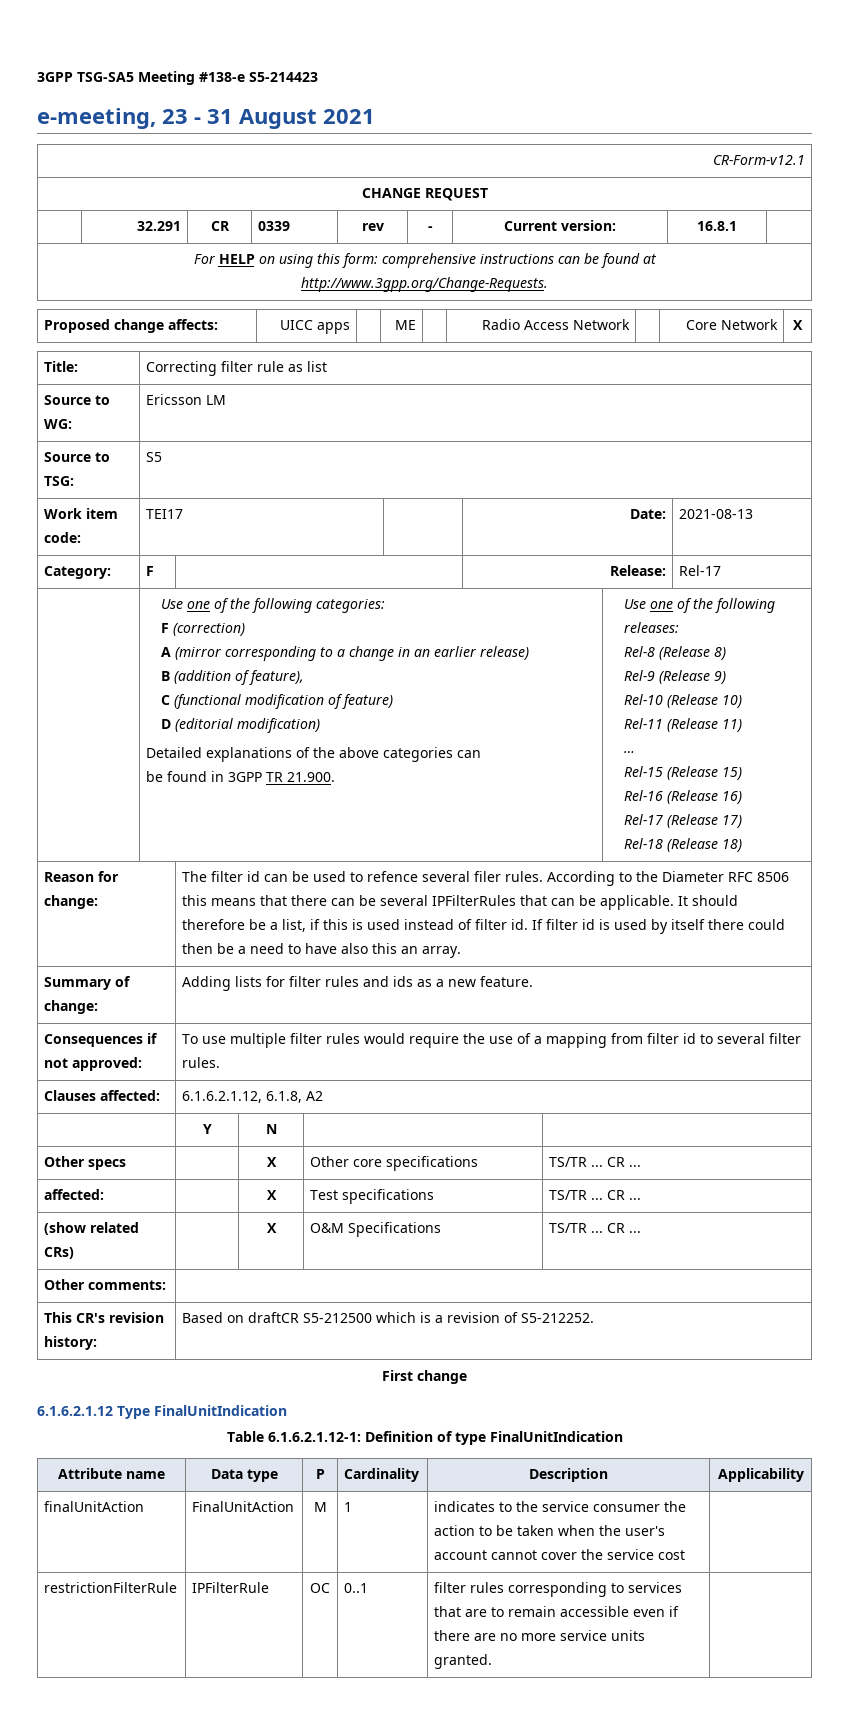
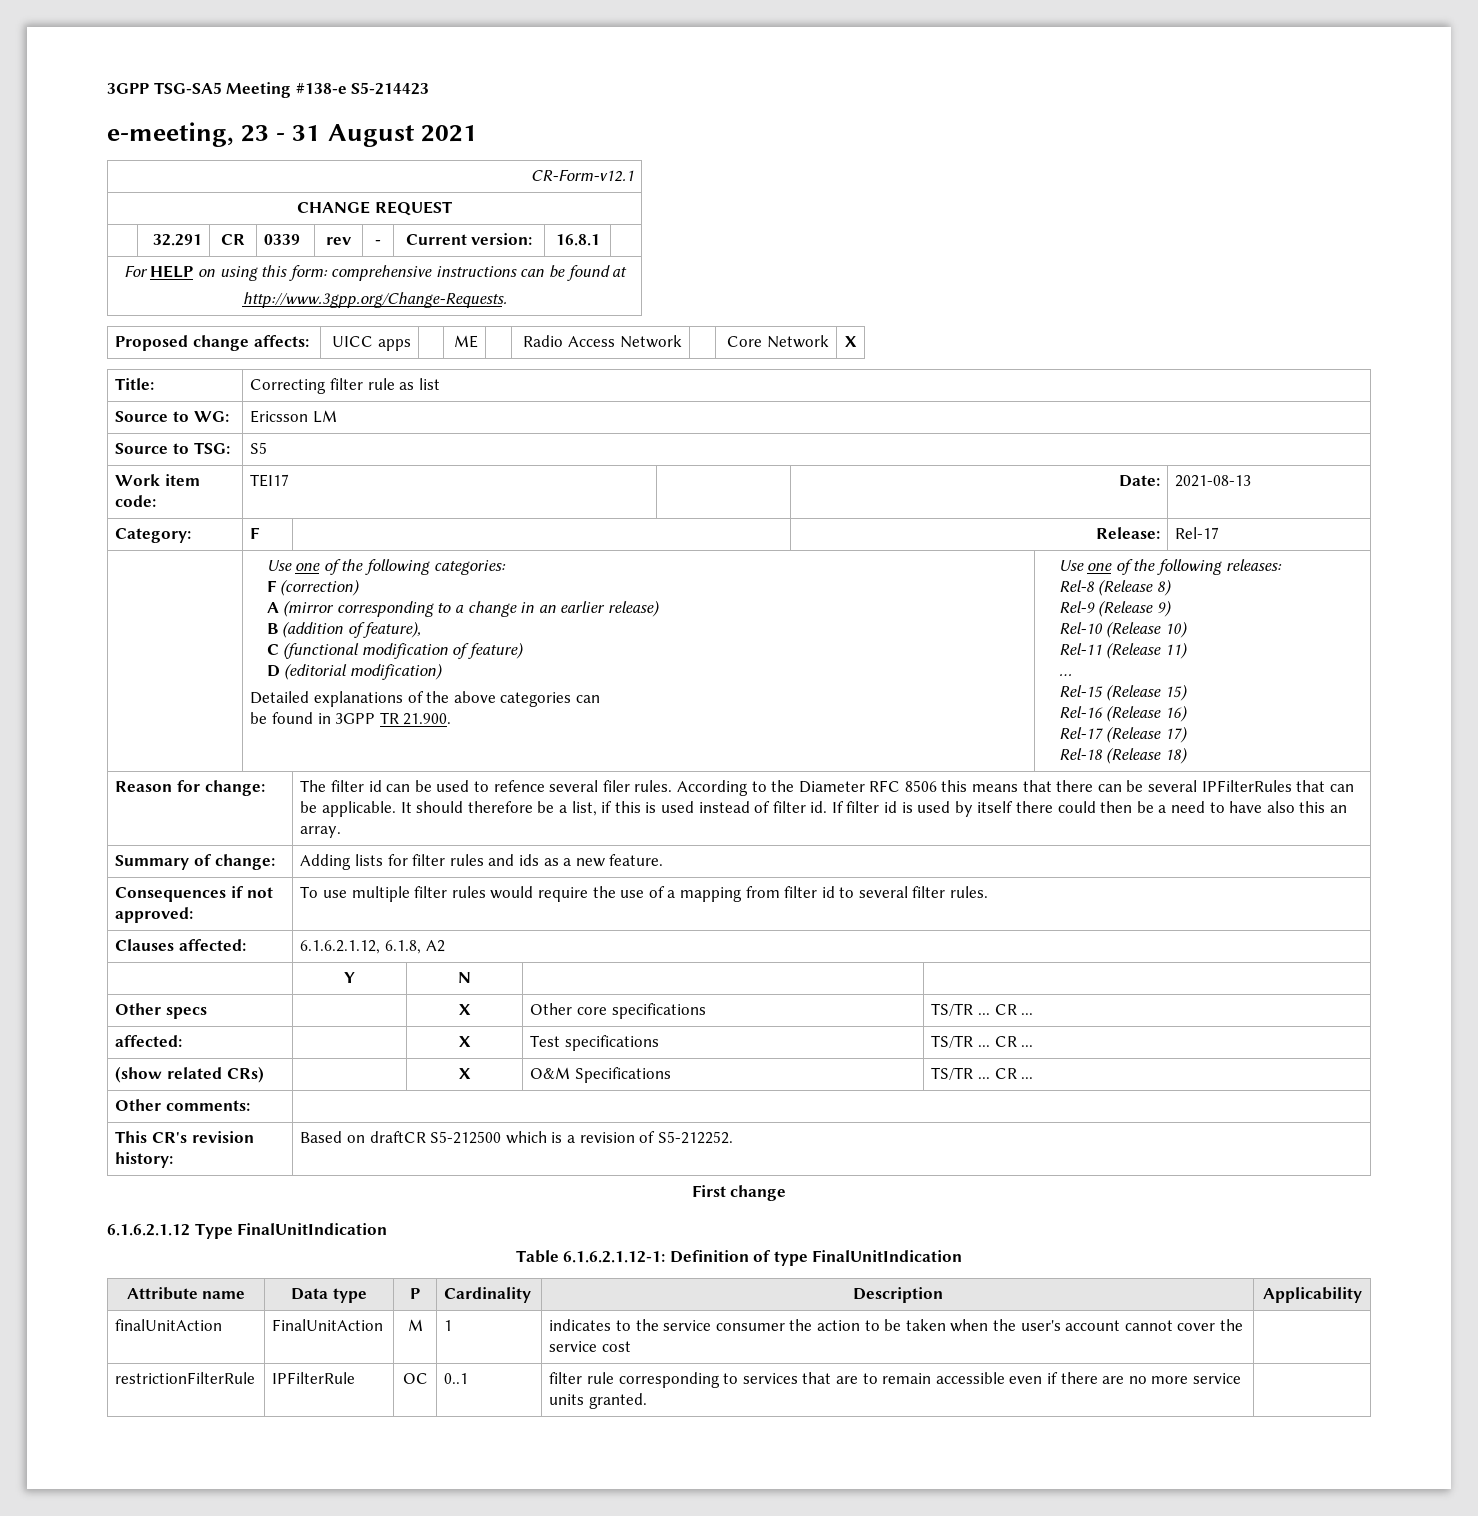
- restrictionFilterRule | IPFilterRule | OC | 0..1 | filter rules corresponding to services that are to remain accessible even if there are no more service units granted. |
+ restrictionFilterRule | IPFilterRule | OC | 0..1 | filter rule corresponding to services that are to remain accessible even if there are no more service units granted. |

